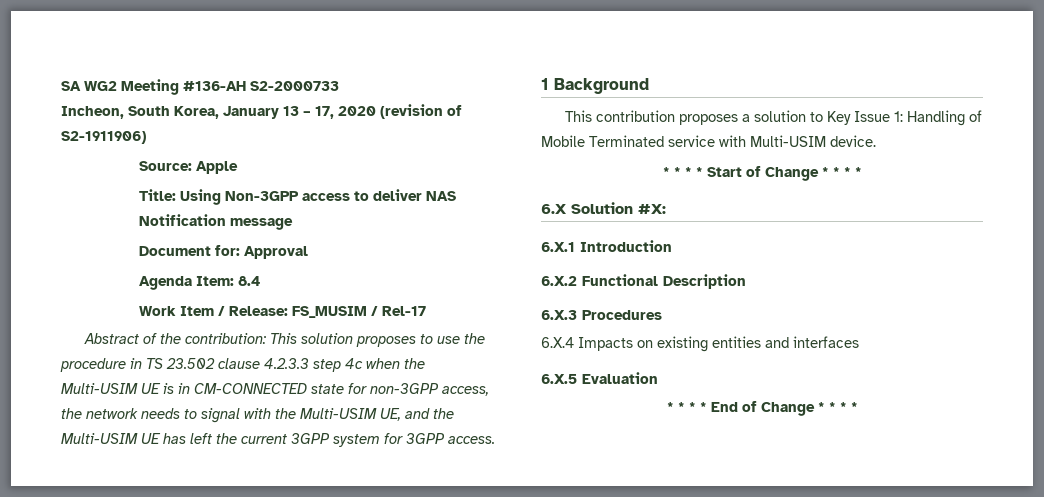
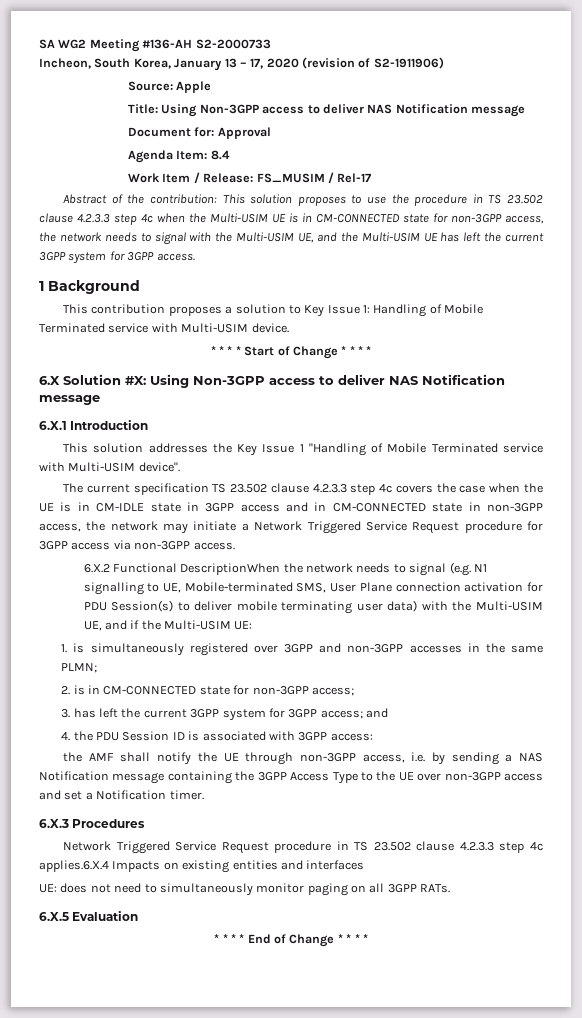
- 6.X Solution #X:
+ 6.X Solution #X: Using Non-3GPP access to deliver NAS Notification message
  6.X.1 Introduction
- 6.X.2 Functional Description
+ This solution addresses the Key Issue 1 "Handling of Mobile Terminated service with Multi-USIM device".
+ The current specification TS 23.502 clause 4.2.3.3 step 4c covers the case when the UE is in CM-IDLE state in 3GPP access and in CM-CONNECTED state in non-3GPP access, the network may initiate a Network Triggered Service Request procedure for 3GPP access via non-3GPP access.
+ 6.X.2 Functional DescriptionWhen the network needs to signal (e.g. N1 signalling to UE, Mobile-terminated SMS, User Plane connection activation for PDU Session(s) to deliver mobile terminating user data) with the Multi-USIM UE, and if the Multi-USIM UE:
+ 1. is simultaneously registered over 3GPP and non-3GPP accesses in the same PLMN;
+ 2. is in CM-CONNECTED state for non-3GPP access;
+ 3. has left the current 3GPP system for 3GPP access; and
+ 4. the PDU Session ID is associated with 3GPP access:
+ the AMF shall notify the UE through non-3GPP access, i.e. by sending a NAS Notification message containing the 3GPP Access Type to the UE over non-3GPP access and set a Notification timer.
  6.X.3 Procedures
- 6.X.4 Impacts on existing entities and interfaces
+ Network Triggered Service Request procedure in TS 23.502 clause 4.2.3.3 step 4c applies.6.X.4 Impacts on existing entities and interfaces
+ UE: does not need to simultaneously monitor paging on all 3GPP RATs.

